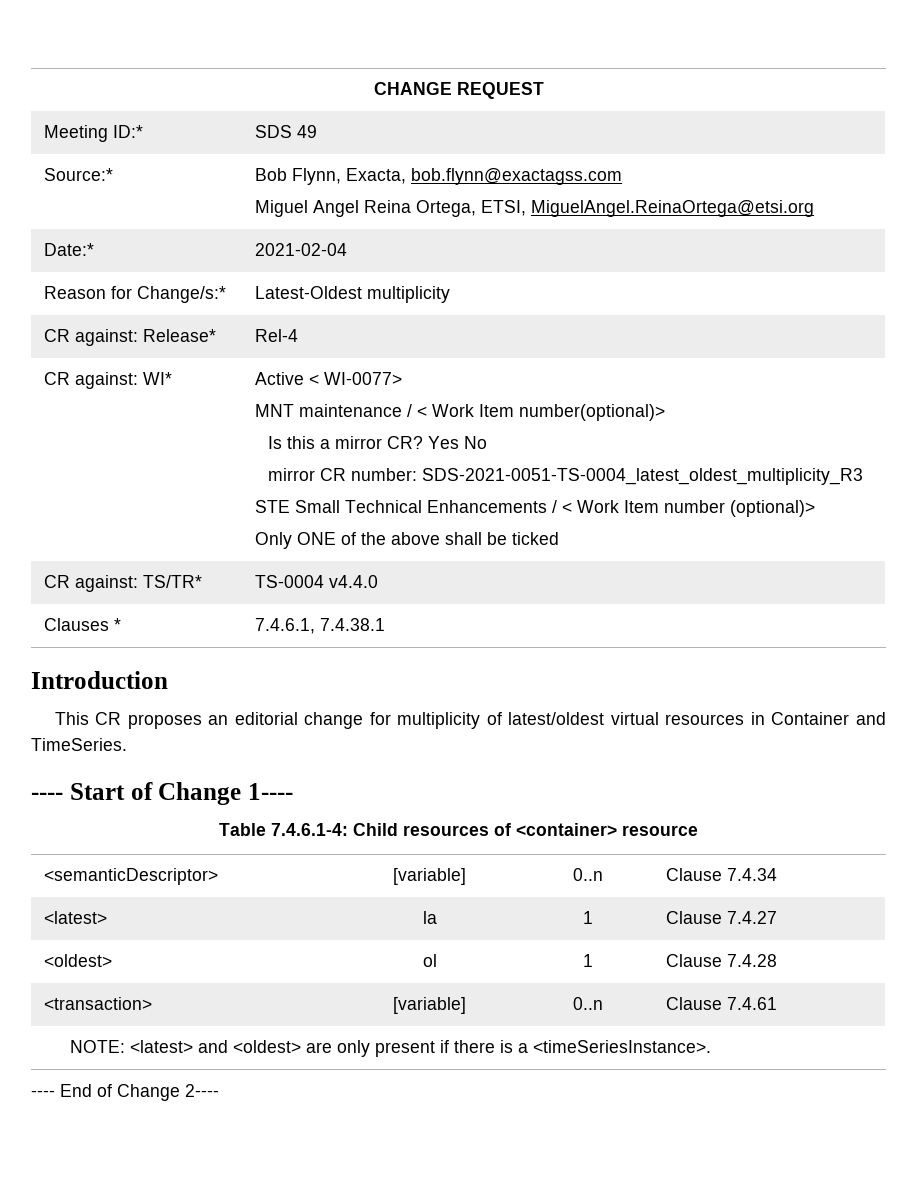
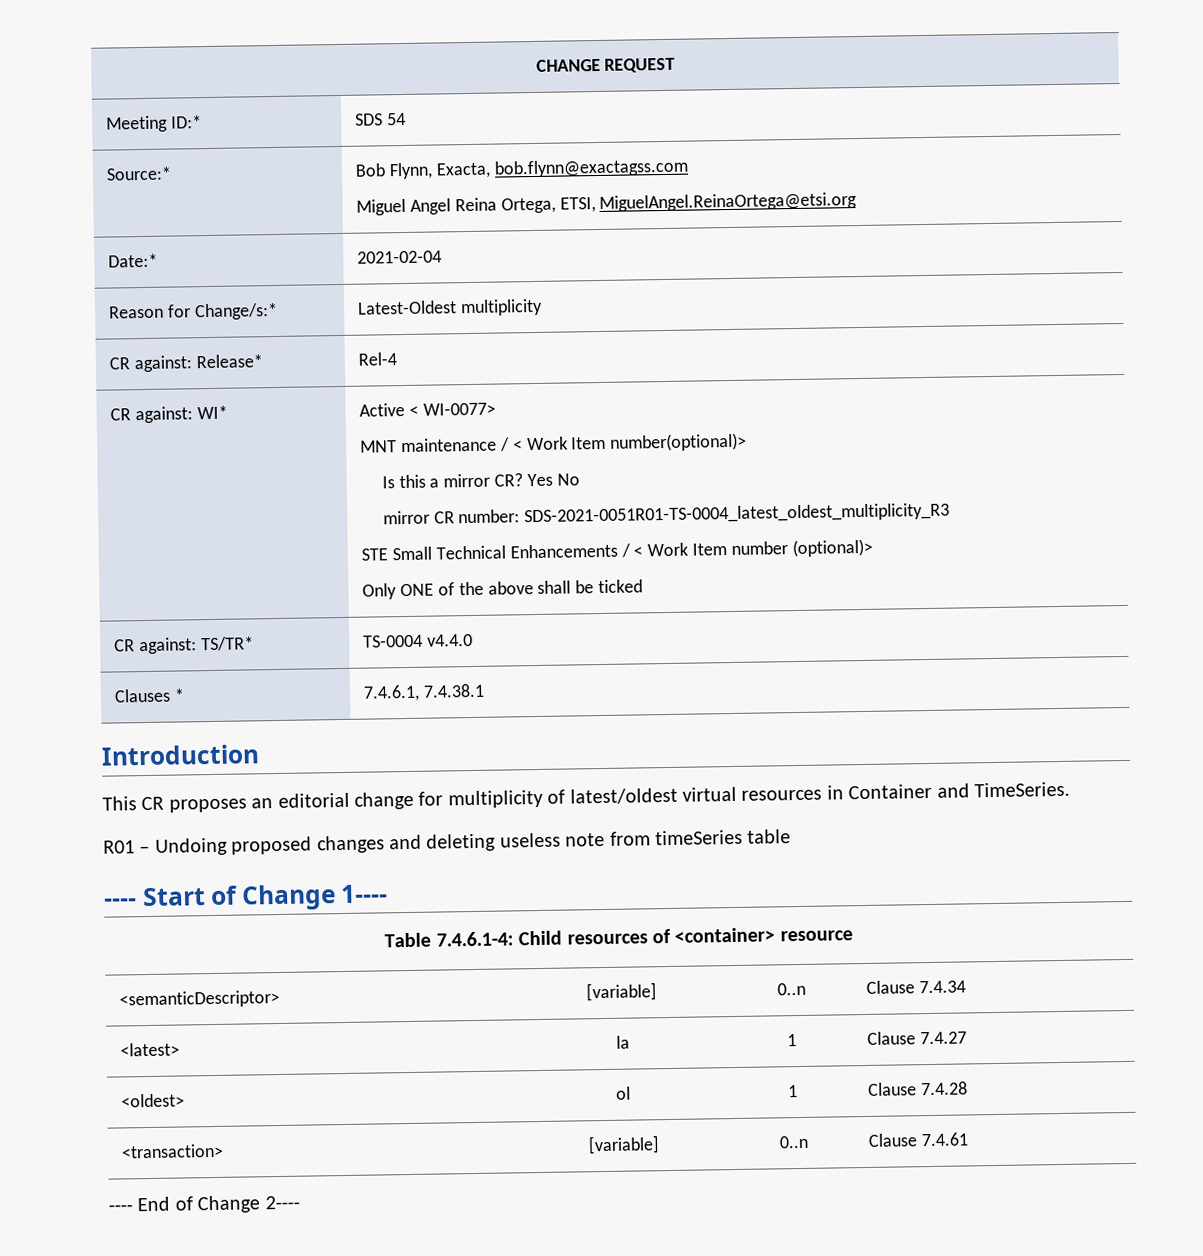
- Meeting ID:* | SDS 49
+ Meeting ID:* | SDS 54
- mirror CR number: SDS-2021-0051-TS-0004_latest_oldest_multiplicity_R3
+ mirror CR number: SDS-2021-0051R01-TS-0004_latest_oldest_multiplicity_R3
+ R01 – Undoing proposed changes and deleting useless note from timeSeries table
- NOTE: <latest> and <oldest> are only present if there is a <timeSeriesInstance>.

